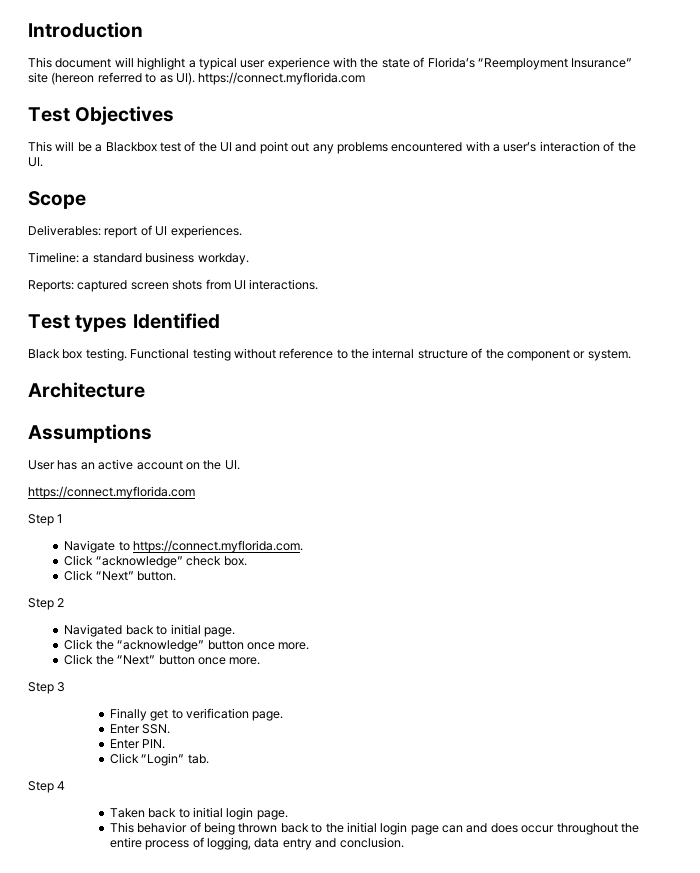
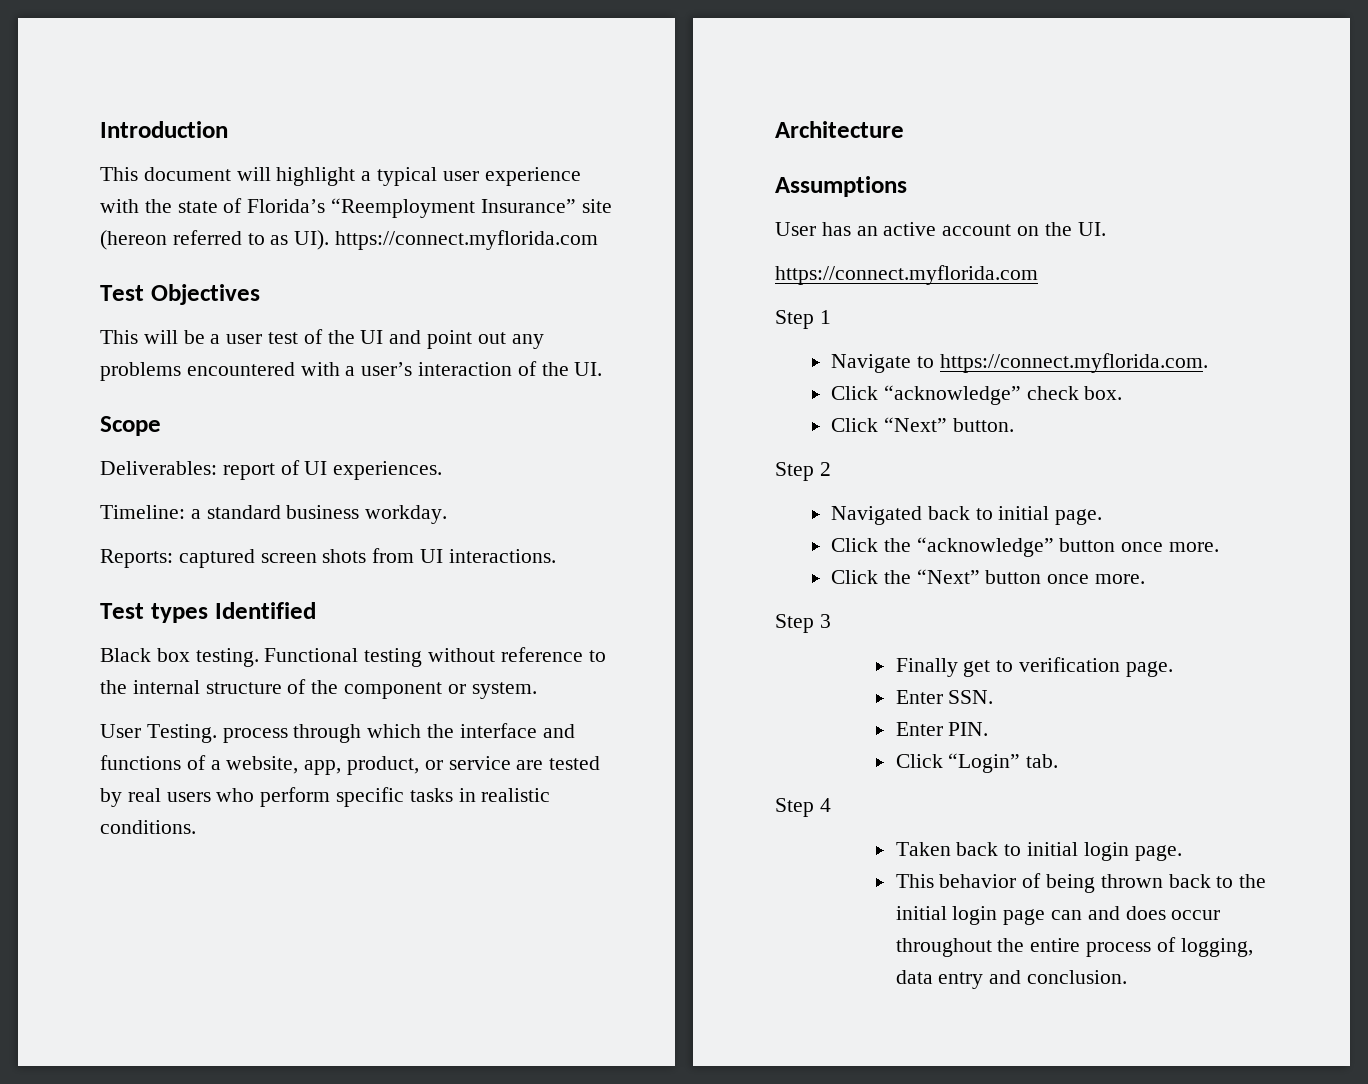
- This will be a Blackbox test of the UI and point out any problems encountered with a user’s interaction of the UI.
+ This will be a user test of the UI and point out any problems encountered with a user’s interaction of the UI.
+ User Testing. process through which the interface and functions of a website, app, product, or service are tested by real users who perform specific tasks in realistic conditions.

